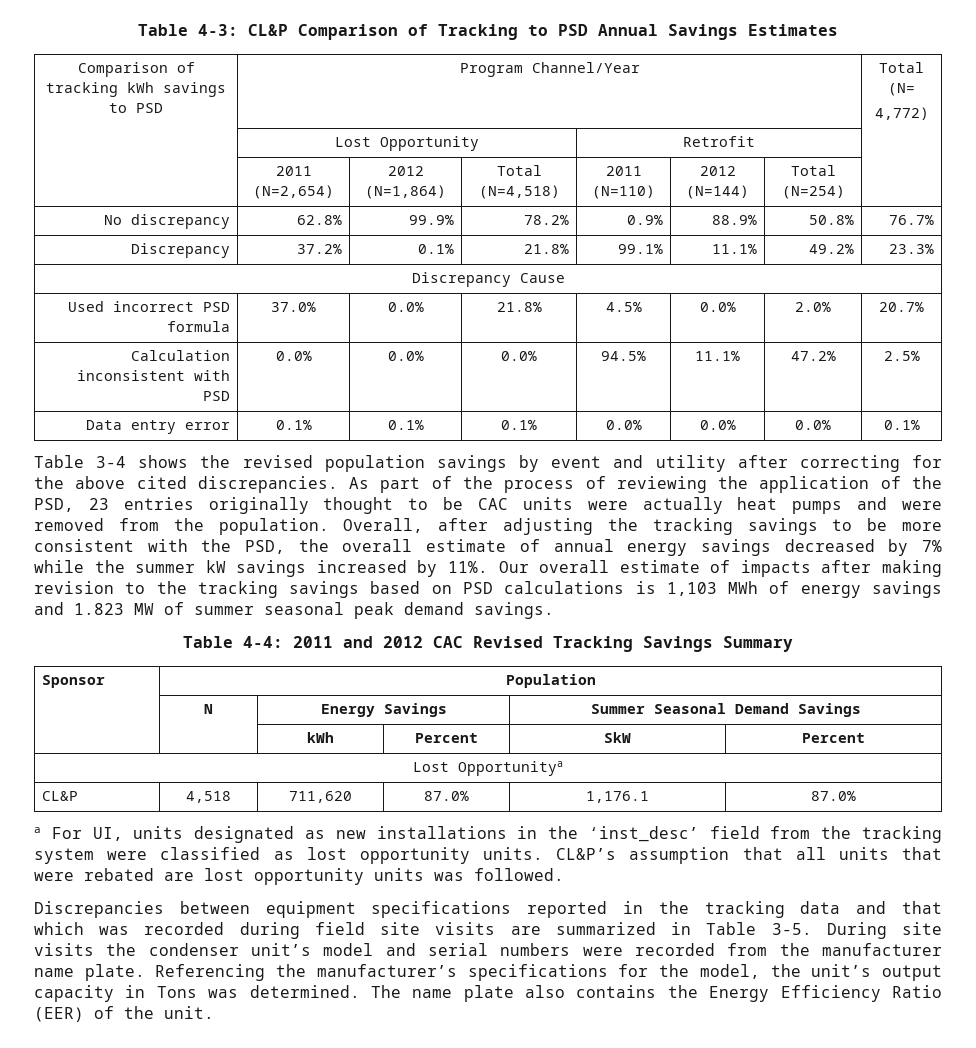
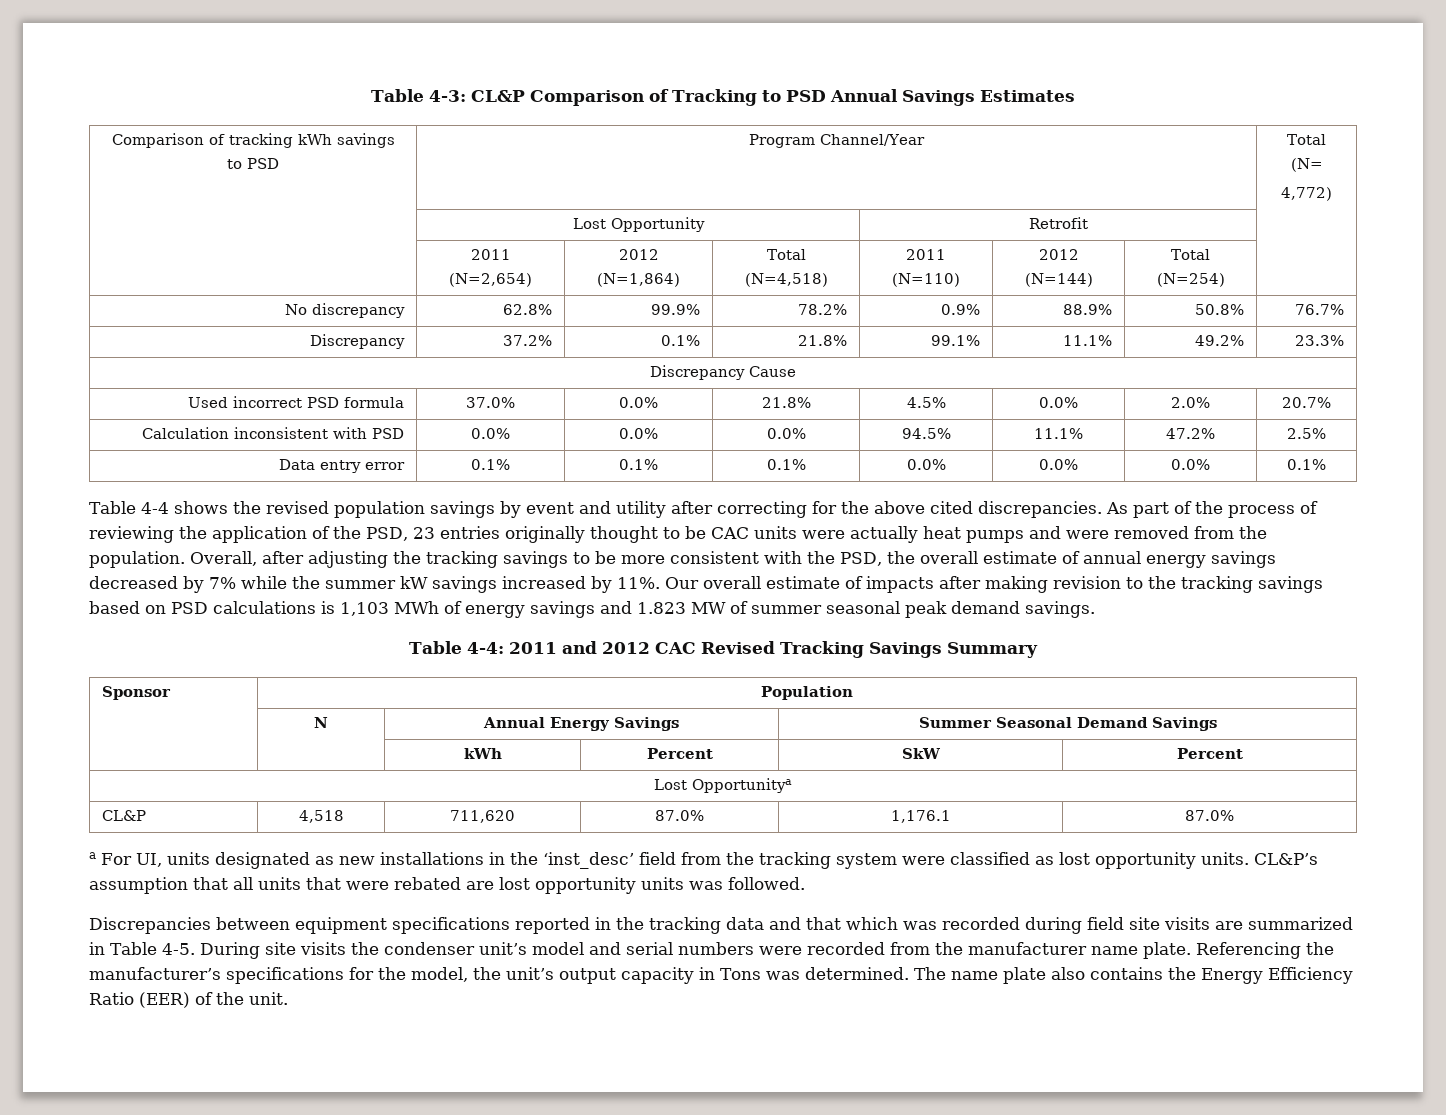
- Table 3-4 shows the revised population savings by event and utility after correcting for the above cited discrepancies.
+ Table 4-4 shows the revised population savings by event and utility after correcting for the above cited discrepancies.
- | N | Energy Savings | Summer Seasonal Demand Savings
+ | N | Annual Energy Savings | Summer Seasonal Demand Savings
- Discrepancies between equipment specifications reported in the tracking data and that which was recorded during field site visits are summarized in Table 3-5.
+ Discrepancies between equipment specifications reported in the tracking data and that which was recorded during field site visits are summarized in Table 4-5.

